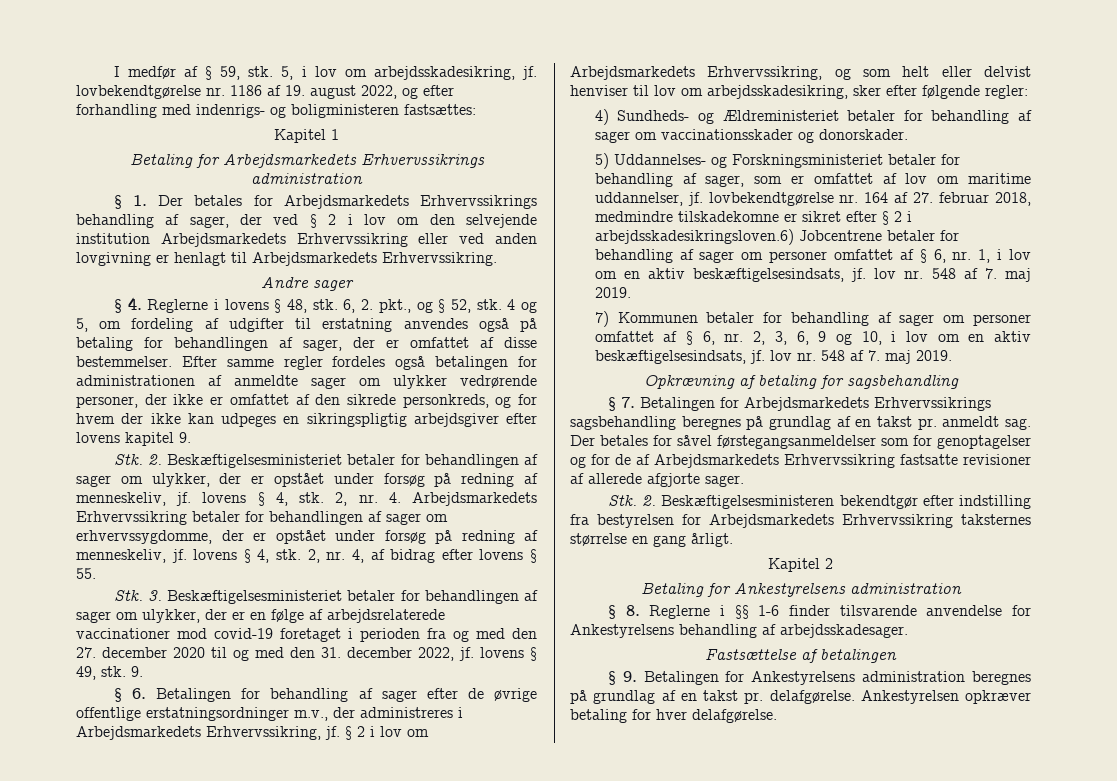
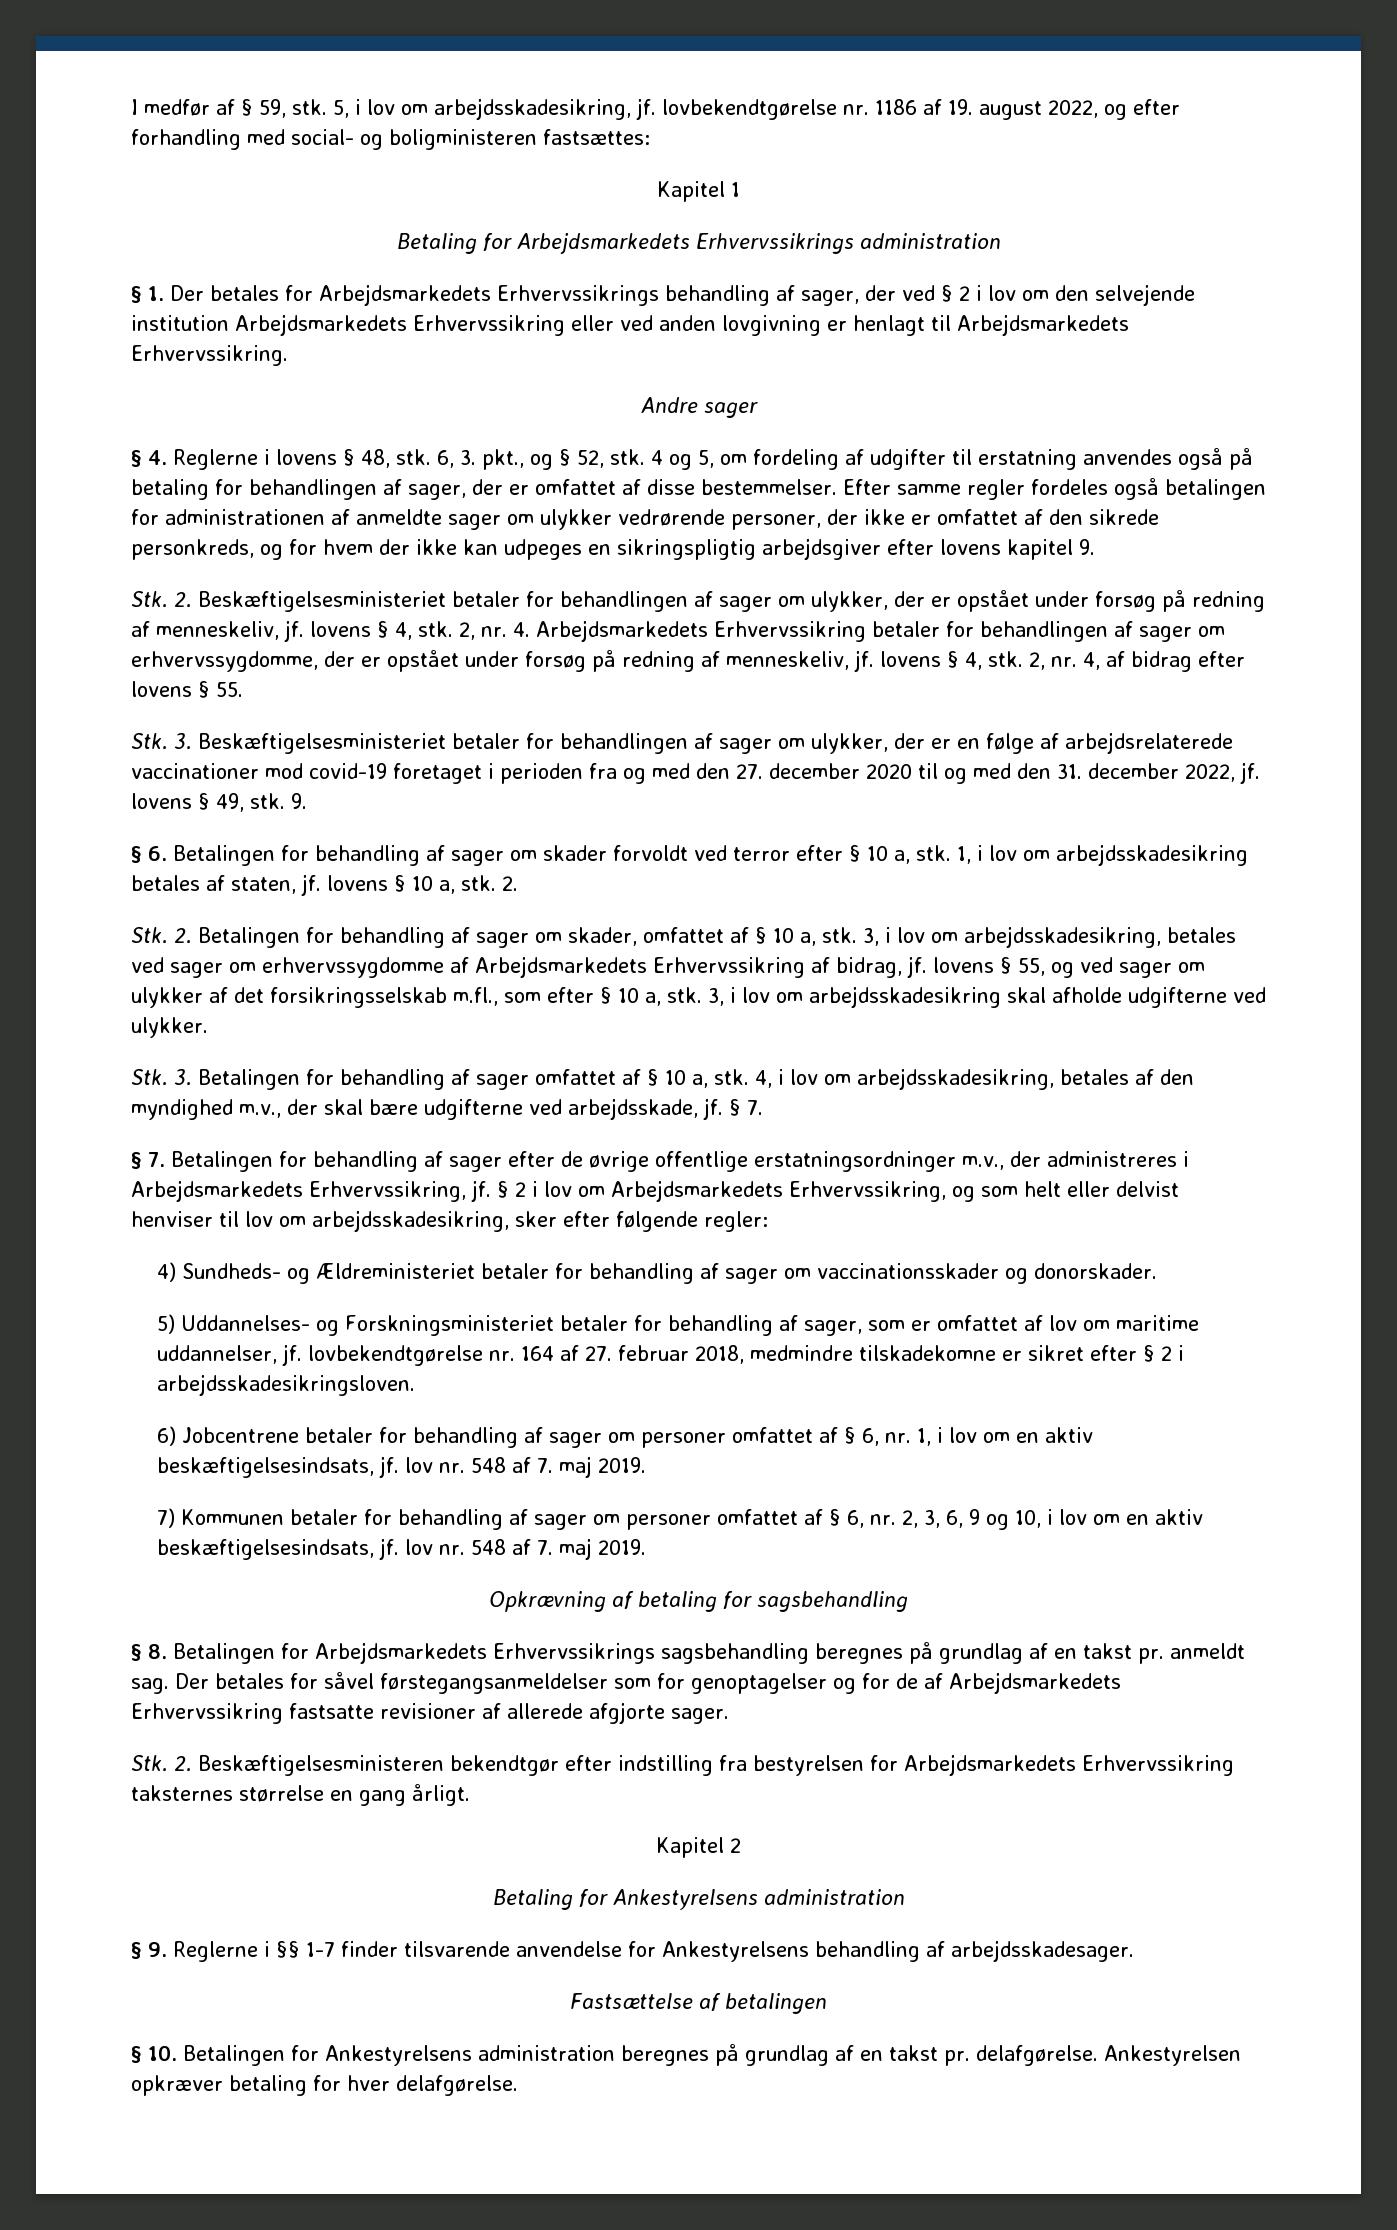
- 5, i lov om arbejdsskadesikring, jf. lovbekendtgørelse nr. 1186 af 19. august 2022, og efter forhandling med indenrigs- og boligministeren fastsættes:
+ 5, i lov om arbejdsskadesikring, jf. lovbekendtgørelse nr. 1186 af 19. august 2022, og efter forhandling med social- og boligministeren fastsættes:
- 6, 2. pkt., og § 52, stk.
+ 6, 3. pkt., og § 52, stk.
- § 6. Betalingen for behandling af sager efter de øvrige offentlige erstatningsordninger m.v., der administreres i Arbejdsmarkedets Erhvervssikring, jf.
+ § 6. Betalingen for behandling af sager om skader forvoldt ved terror efter § 10 a, stk. 1, i lov om arbejdsskadesikring betales af staten, jf. lovens § 10 a, stk. 2.
+ Stk. 2. Betalingen for behandling af sager om skader, omfattet af § 10 a, stk. 3, i lov om arbejdsskadesikring, betales ved sager om erhvervssygdomme af Arbejdsmarkedets Erhvervssikring af bidrag, jf. lovens § 55, og ved sager om ulykker af det forsikringsselskab m.fl., som efter § 10 a, stk. 3, i lov om arbejdsskadesikring skal afholde udgifterne ved ulykker.
+ Stk. 3. Betalingen for behandling af sager omfattet af § 10 a, stk. 4, i lov om arbejdsskadesikring, betales af den myndighed m.v., der skal bære udgifterne ved arbejdsskade, jf. § 7.
+ § 7. Betalingen for behandling af sager efter de øvrige offentlige erstatningsordninger m.v., der administreres i Arbejdsmarkedets Erhvervssikring, jf.
- 5) Uddannelses- og Forskningsministeriet betaler for behandling af sager, som er omfattet af lov om maritime uddannelser, jf. lovbekendtgørelse nr. 164 af 27. februar 2018, medmindre tilskadekomne er sikret efter § 2 i arbejdsskadesikringsloven.6) Jobcentrene betaler for behandling af sager om personer omfattet af § 6, nr. 1, i lov om en aktiv beskæftigelsesindsats, jf. lov nr. 548 af 7. maj 2019.
+ 5) Uddannelses- og Forskningsministeriet betaler for behandling af sager, som er omfattet af lov om maritime uddannelser, jf. lovbekendtgørelse nr. 164 af 27. februar 2018, medmindre tilskadekomne er sikret efter § 2 i arbejdsskadesikringsloven.
+ 6) Jobcentrene betaler for behandling af sager om personer omfattet af § 6, nr. 1, i lov om en aktiv beskæftigelsesindsats, jf. lov nr. 548 af 7. maj 2019.
- § 7. Betalingen for Arbejdsmarkedets Erhvervssikrings sagsbehandling beregnes på grundlag af en takst pr. anmeldt sag.
+ § 8. Betalingen for Arbejdsmarkedets Erhvervssikrings sagsbehandling beregnes på grundlag af en takst pr. anmeldt sag.
- § 8. Reglerne i §§ 1-6 finder tilsvarende anvendelse for Ankestyrelsens behandling af arbejdsskadesager.
+ § 9. Reglerne i §§ 1-7 finder tilsvarende anvendelse for Ankestyrelsens behandling af arbejdsskadesager.
- § 9. Betalingen for Ankestyrelsens administration beregnes på grundlag af en takst pr. delafgørelse.
+ § 10. Betalingen for Ankestyrelsens administration beregnes på grundlag af en takst pr. delafgørelse.

